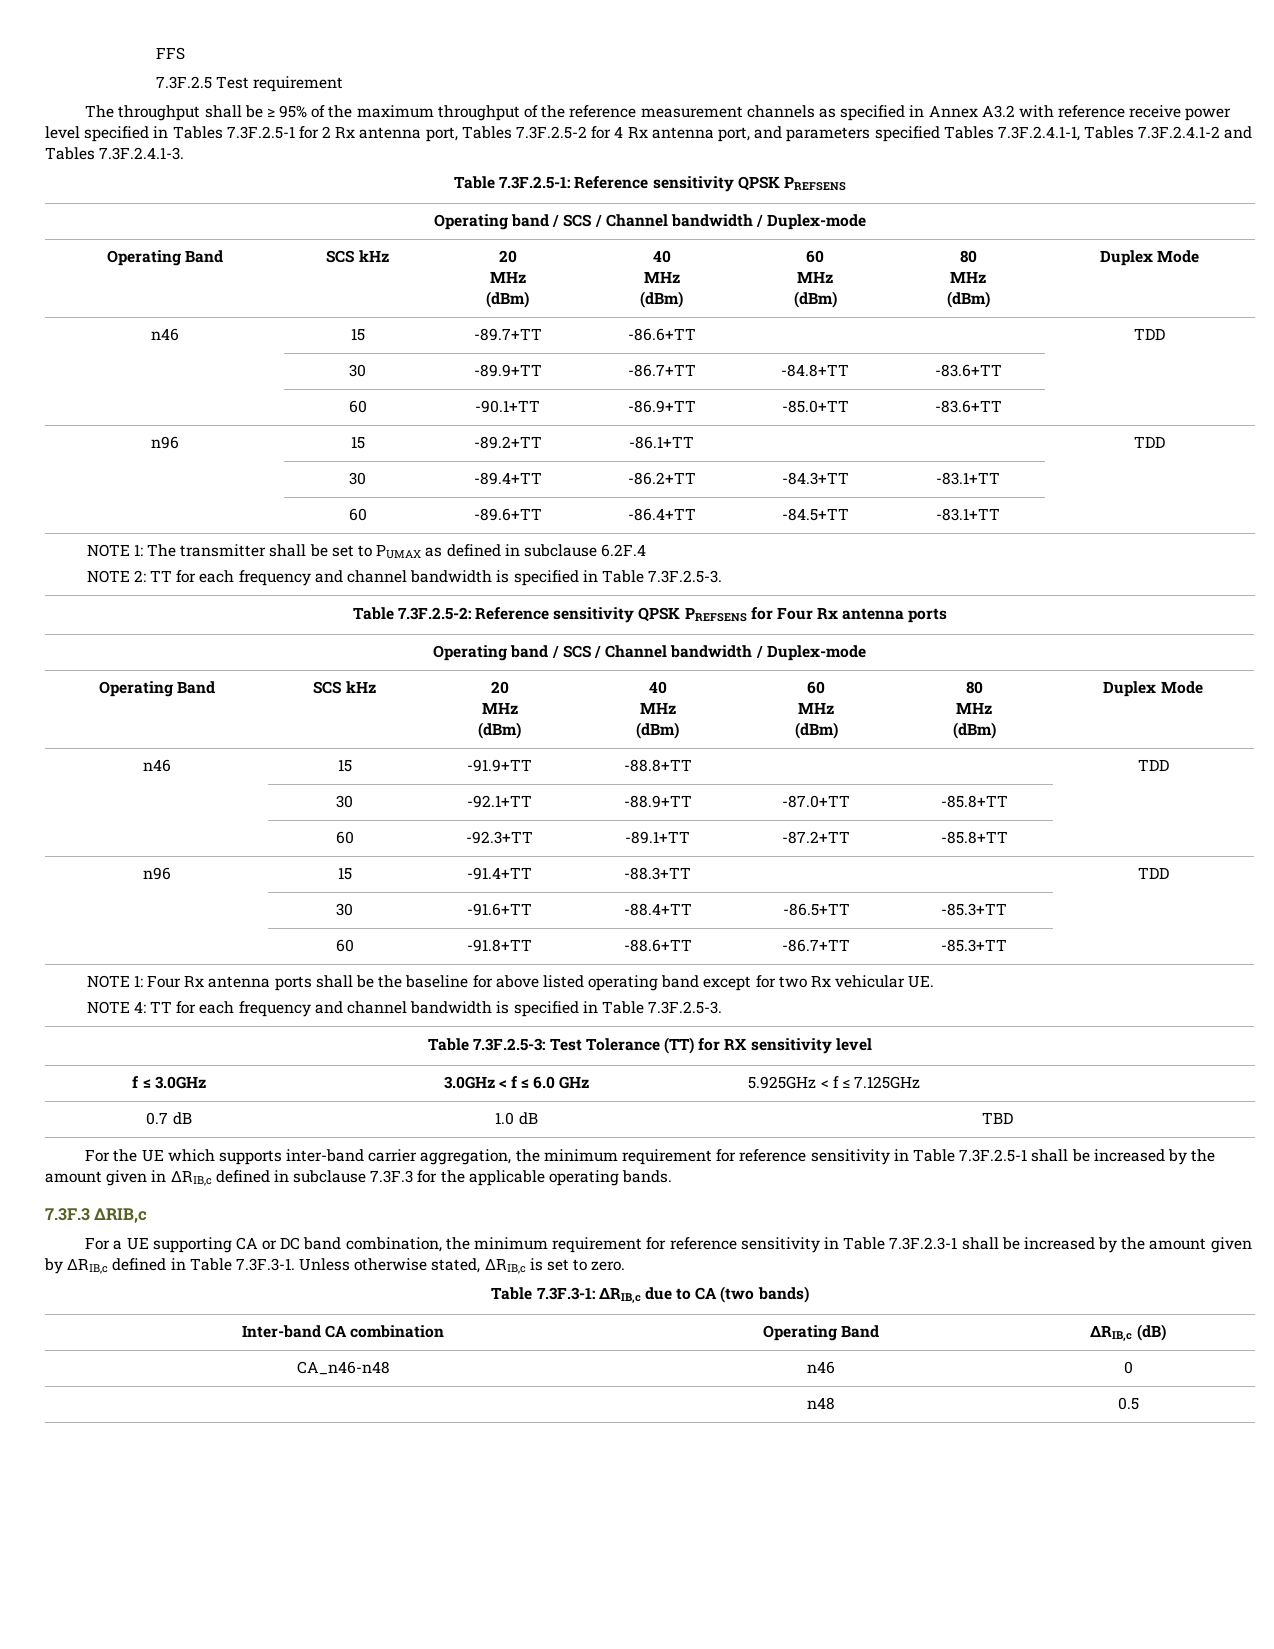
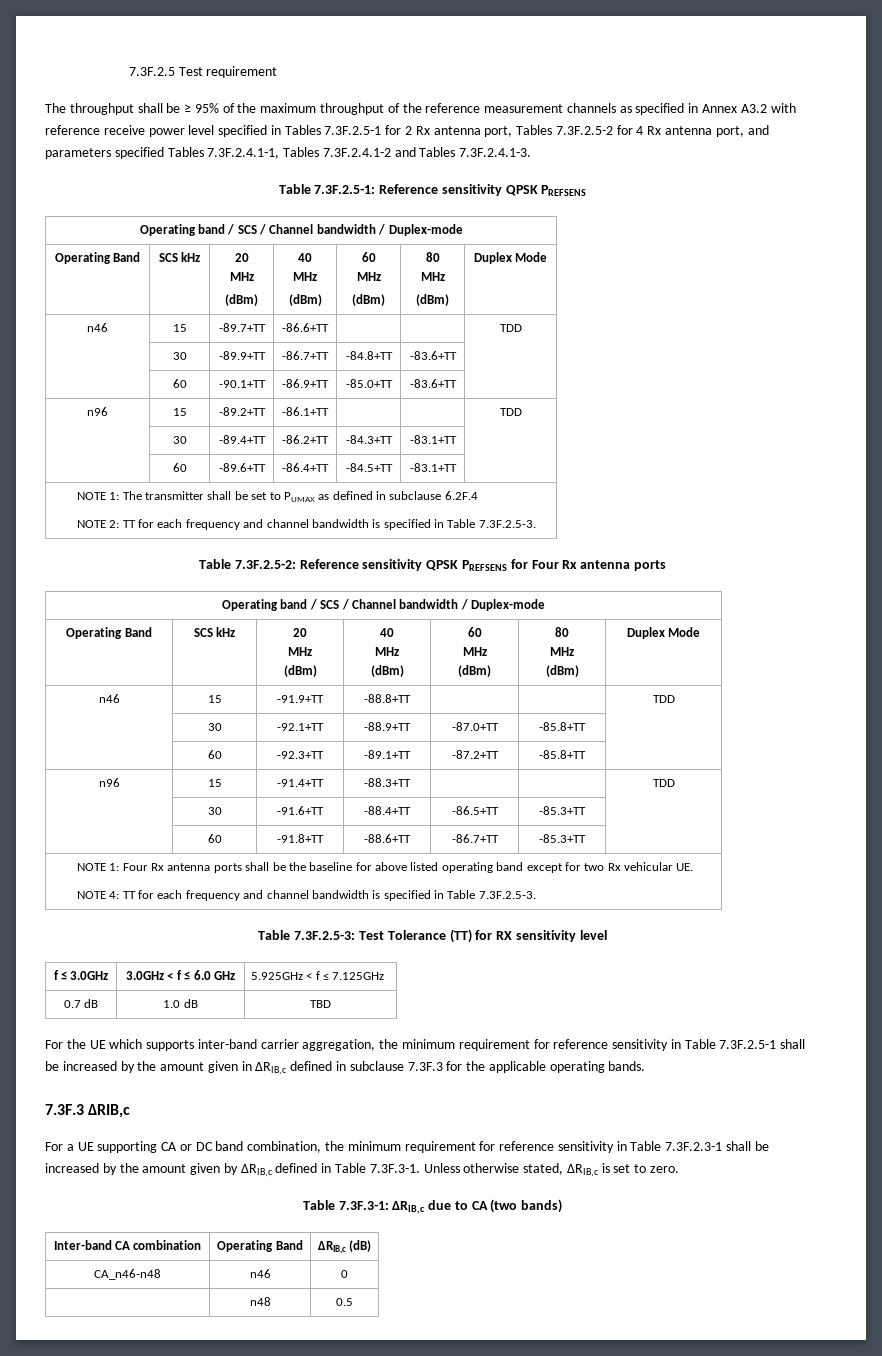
- FFS

